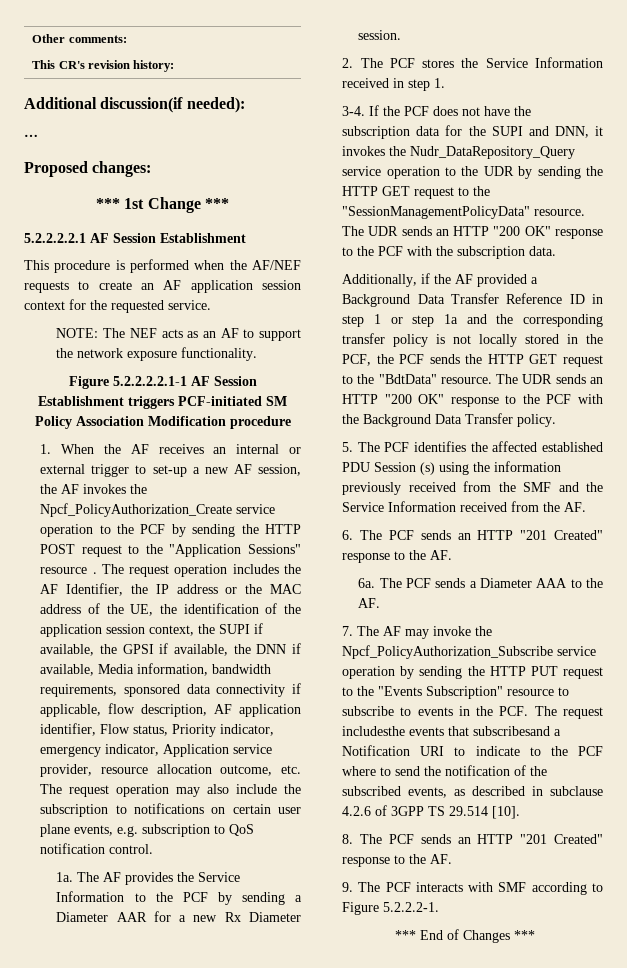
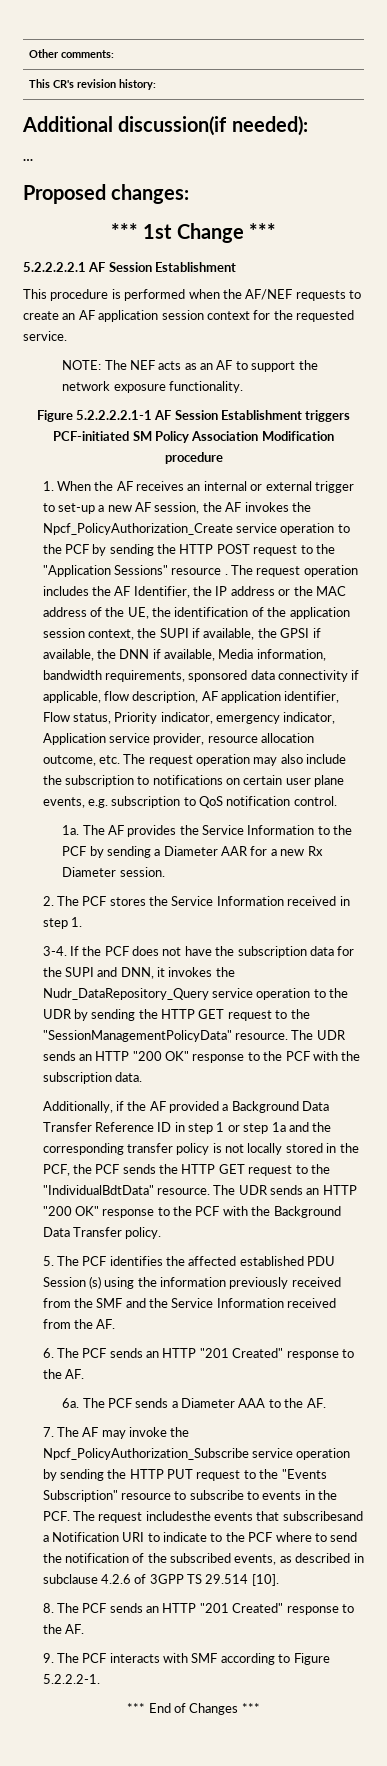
- Additionally, if the AF provided a Background Data Transfer Reference ID in step 1 or step 1a and the corresponding transfer policy is not locally stored in the PCF, the PCF sends the HTTP GET request to the "BdtData" resource.
+ Additionally, if the AF provided a Background Data Transfer Reference ID in step 1 or step 1a and the corresponding transfer policy is not locally stored in the PCF, the PCF sends the HTTP GET request to the "IndividualBdtData" resource.

